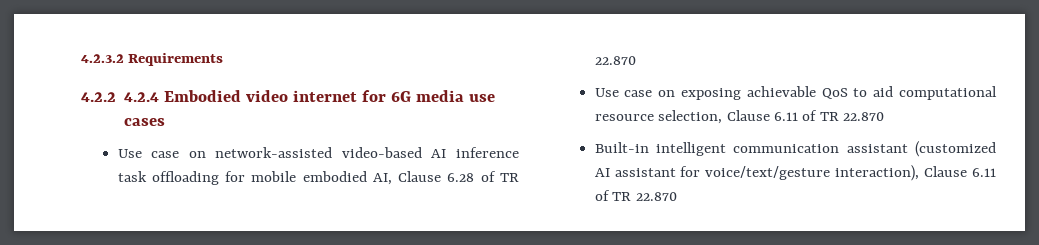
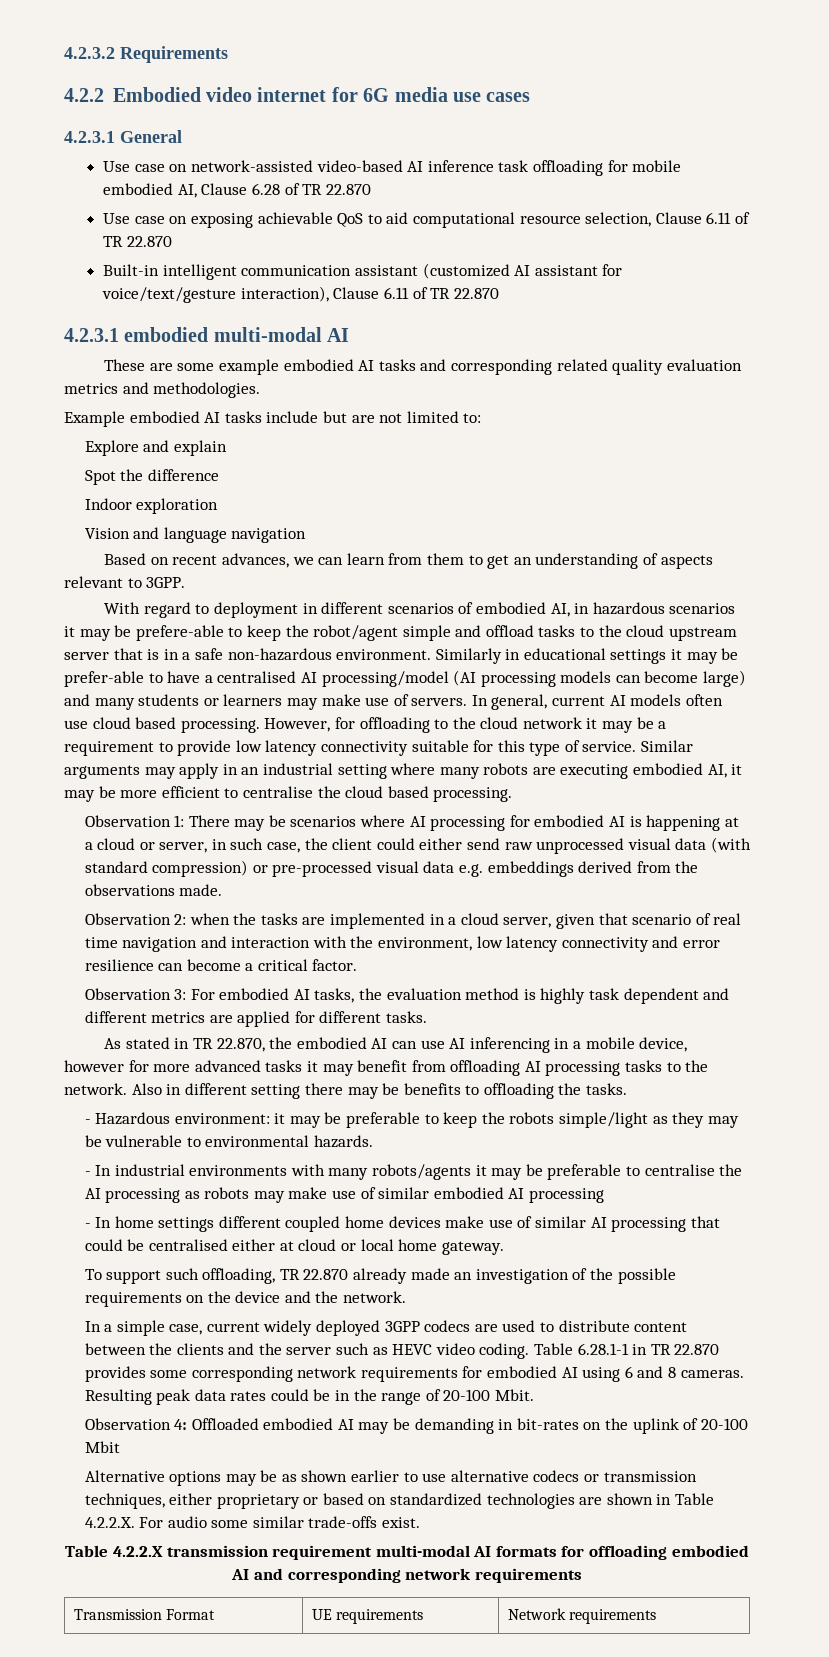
- 4.2.2 4.2.4 Embodied video internet for 6G media use cases
+ 4.2.2 Embodied video internet for 6G media use cases
+ 4.2.3.1 General
+ 4.2.3.1 embodied multi-modal AI
+ These are some example embodied AI tasks and corresponding related quality evaluation metrics and methodologies.
+ Example embodied AI tasks include but are not limited to:
+ Explore and explain
+ Spot the difference
+ Indoor exploration
+ Vision and language navigation
+ Based on recent advances, we can learn from them to get an understanding of aspects relevant to 3GPP.
+ With regard to deployment in different scenarios of embodied AI, in hazardous scenarios it may be prefere-able to keep the robot/agent simple and offload tasks to the cloud upstream server that is in a safe non-hazardous environment. Similarly in educational settings it may be prefer-able to have a centralised AI processing/model (AI processing models can become large) and many students or learners may make use of servers. In general, current AI models often use cloud based processing. However, for offloading to the cloud network it may be a requirement to provide low latency connectivity suitable for this type of service. Similar arguments may apply in an industrial setting where many robots are executing embodied AI, it may be more efficient to centralise the cloud based processing.
+ Observation 1: There may be scenarios where AI processing for embodied AI is happening at a cloud or server, in such case, the client could either send raw unprocessed visual data (with standard compression) or pre-processed visual data e.g. embeddings derived from the observations made.
+ Observation 2: when the tasks are implemented in a cloud server, given that scenario of real time navigation and interaction with the environment, low latency connectivity and error resilience can become a critical factor.
+ Observation 3: For embodied AI tasks, the evaluation method is highly task dependent and different metrics are applied for different tasks.
+ As stated in TR 22.870, the embodied AI can use AI inferencing in a mobile device, however for more advanced tasks it may benefit from offloading AI processing tasks to the network. Also in different setting there may be benefits to offloading the tasks.
+ - Hazardous environment: it may be preferable to keep the robots simple/light as they may be vulnerable to environmental hazards.
+ - In industrial environments with many robots/agents it may be preferable to centralise the AI processing as robots may make use of similar embodied AI processing
+ - In home settings different coupled home devices make use of similar AI processing that could be centralised either at cloud or local home gateway.
+ To support such offloading, TR 22.870 already made an investigation of the possible requirements on the device and the network.
+ In a simple case, current widely deployed 3GPP codecs are used to distribute content between the clients and the server such as HEVC video coding. Table 6.28.1-1 in TR 22.870 provides some corresponding network requirements for embodied AI using 6 and 8 cameras. Resulting peak data rates could be in the range of 20-100 Mbit.
+ Observation 4: Offloaded embodied AI may be demanding in bit-rates on the uplink of 20-100 Mbit
+ Alternative options may be as shown earlier to use alternative codecs or transmission techniques, either proprietary or based on standardized technologies are shown in Table 4.2.2.X. For audio some similar trade-offs exist.
+ Table 4.2.2.X transmission requirement multi-modal AI formats for offloading embodied AI and corresponding network requirements
+ Transmission Format | UE requirements | Network requirements

